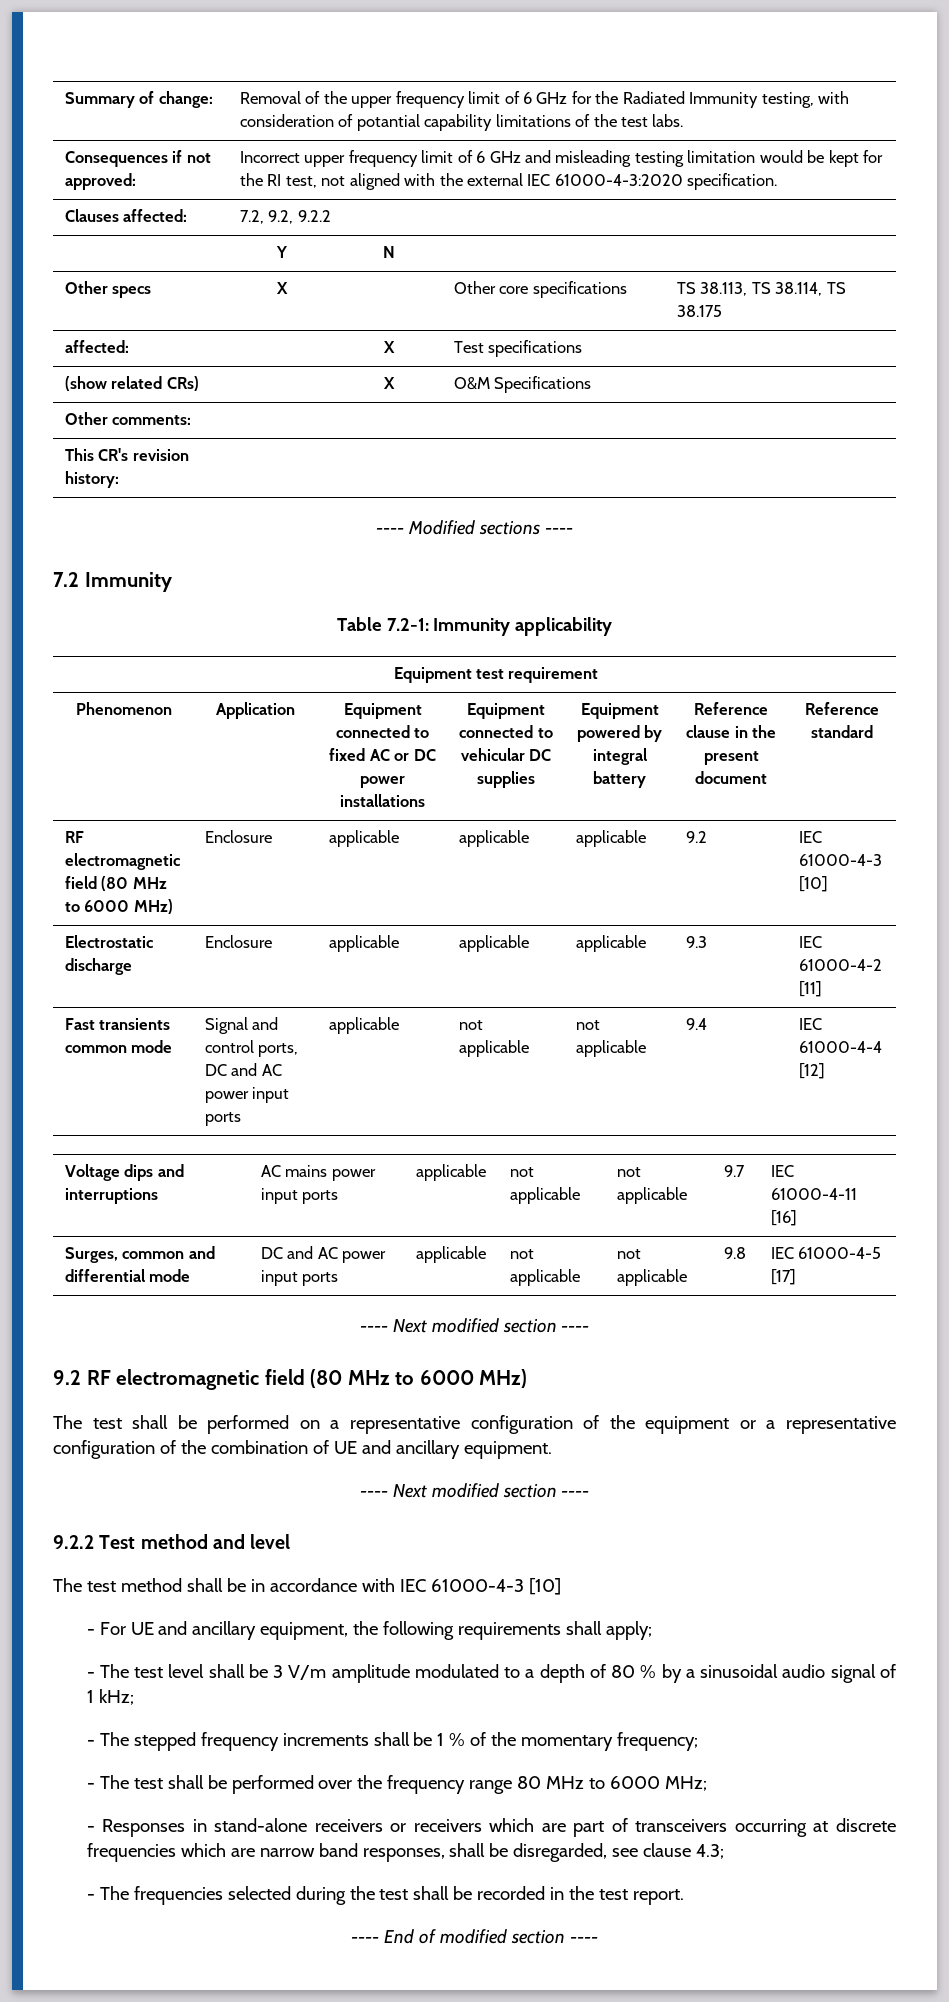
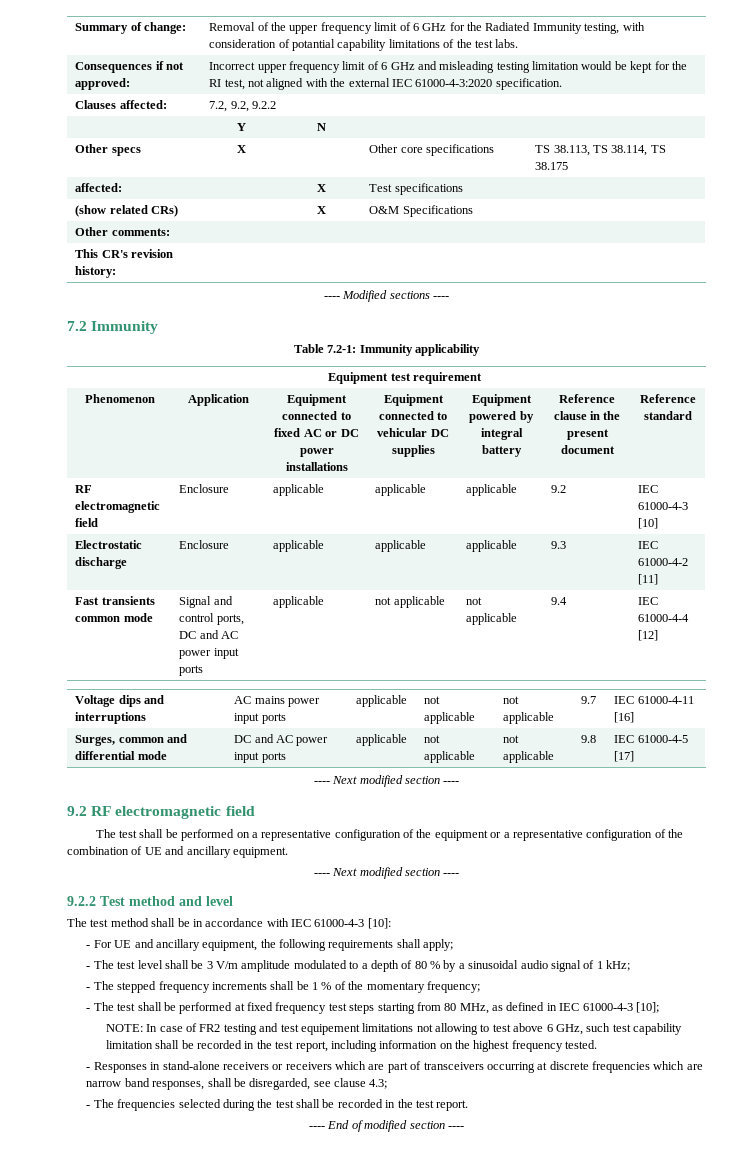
- RF electromagnetic field (80 MHz to 6000 MHz) | Enclosure | applicable | applicable | applicable | 9.2 | IEC 61000-4-3 [10]
+ RF electromagnetic field | Enclosure | applicable | applicable | applicable | 9.2 | IEC 61000-4-3 [10]
- 9.2 RF electromagnetic field (80 MHz to 6000 MHz)
+ 9.2 RF electromagnetic field
- The test method shall be in accordance with IEC 61000-4-3 [10]
+ The test method shall be in accordance with IEC 61000-4-3 [10]:
- - The test shall be performed over the frequency range 80 MHz to 6000 MHz;
+ - The test shall be performed at fixed frequency test steps starting from 80 MHz, as defined in IEC 61000-4-3 [10];
+ NOTE: In case of FR2 testing and test equipement limitations not allowing to test above 6 GHz, such test capability limitation shall be recorded in the test report, including information on the highest frequency tested.

